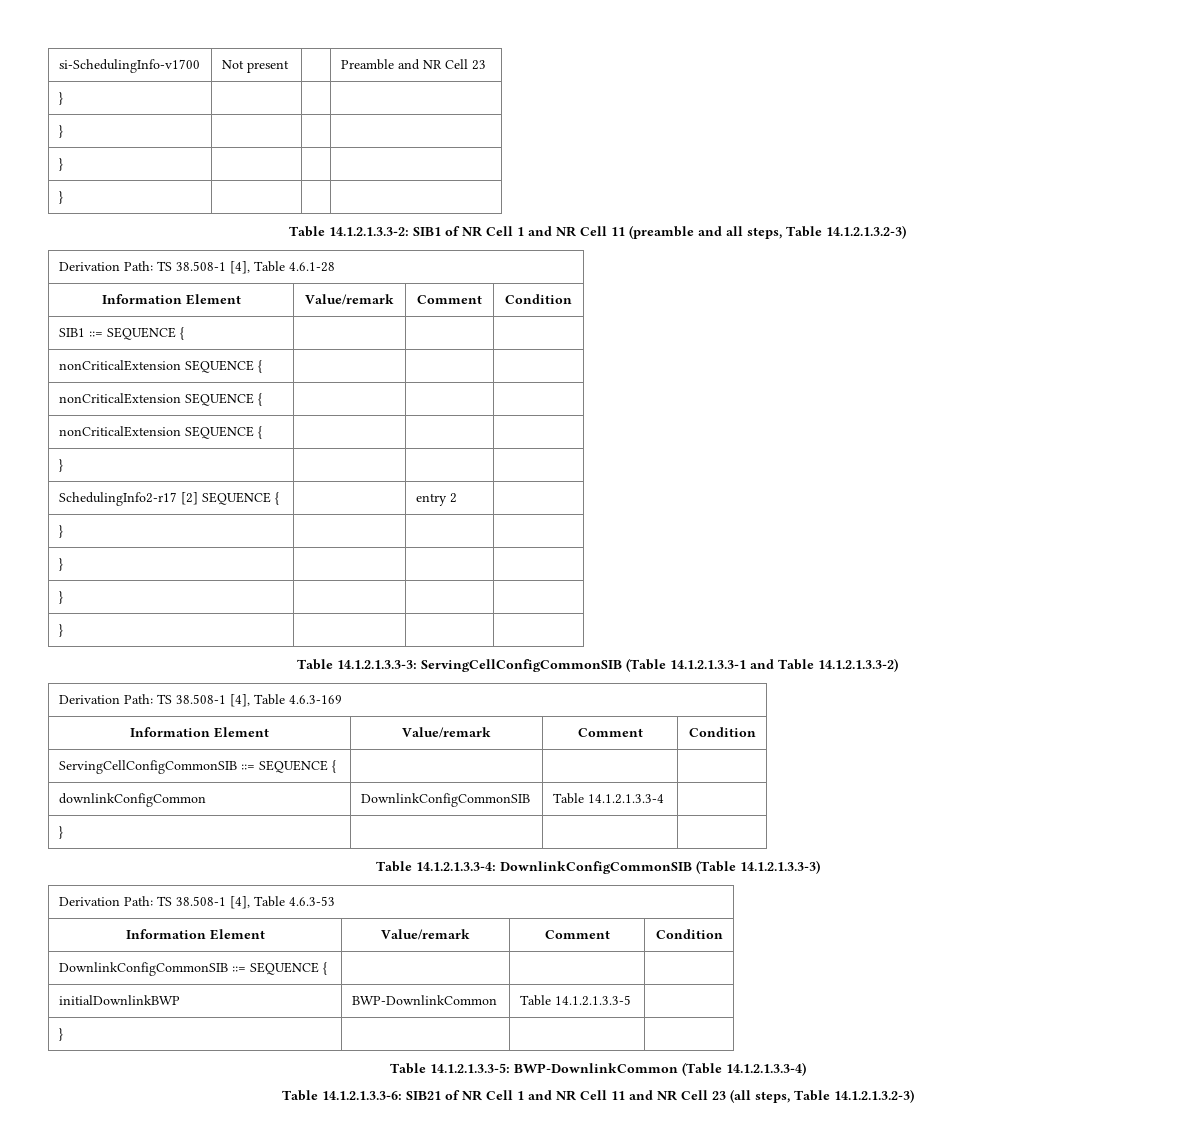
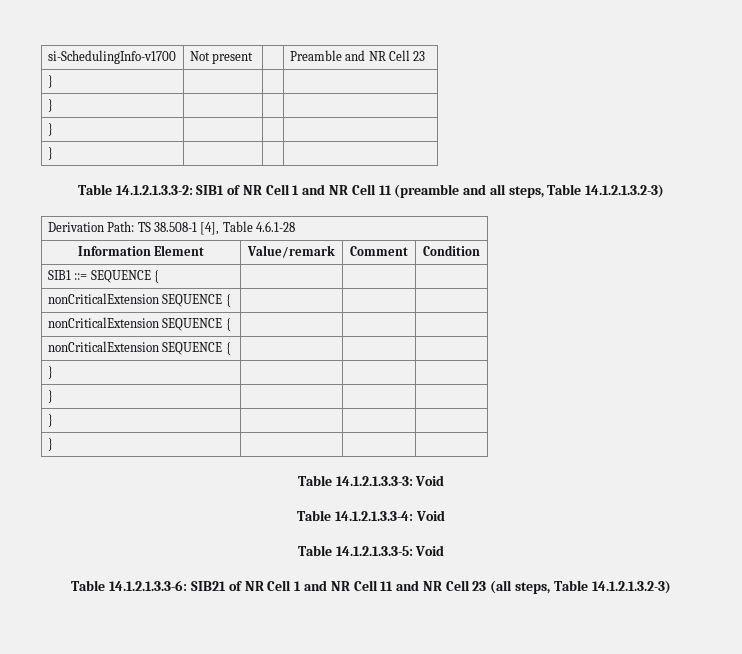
- SchedulingInfo2-r17 [2] SEQUENCE { | | entry 2 |
- } | | |
- Table 14.1.2.1.3.3-3: ServingCellConfigCommonSIB (Table 14.1.2.1.3.3-1 and Table 14.1.2.1.3.3-2)
- Derivation Path: TS 38.508-1 [4], Table 4.6.3-169
- Information Element | Value/remark | Comment | Condition
- ServingCellConfigCommonSIB ::= SEQUENCE { | | |
- downlinkConfigCommon | DownlinkConfigCommonSIB | Table 14.1.2.1.3.3-4 |
- } | | |
- Table 14.1.2.1.3.3-4: DownlinkConfigCommonSIB (Table 14.1.2.1.3.3-3)
- Derivation Path: TS 38.508-1 [4], Table 4.6.3-53
- Information Element | Value/remark | Comment | Condition
- DownlinkConfigCommonSIB ::= SEQUENCE { | | |
- initialDownlinkBWP | BWP-DownlinkCommon | Table 14.1.2.1.3.3-5 |
- } | | |
+ Table 14.1.2.1.3.3-3: Void
+ Table 14.1.2.1.3.3-4: Void
- Table 14.1.2.1.3.3-5: BWP-DownlinkCommon (Table 14.1.2.1.3.3-4)
+ Table 14.1.2.1.3.3-5: Void

